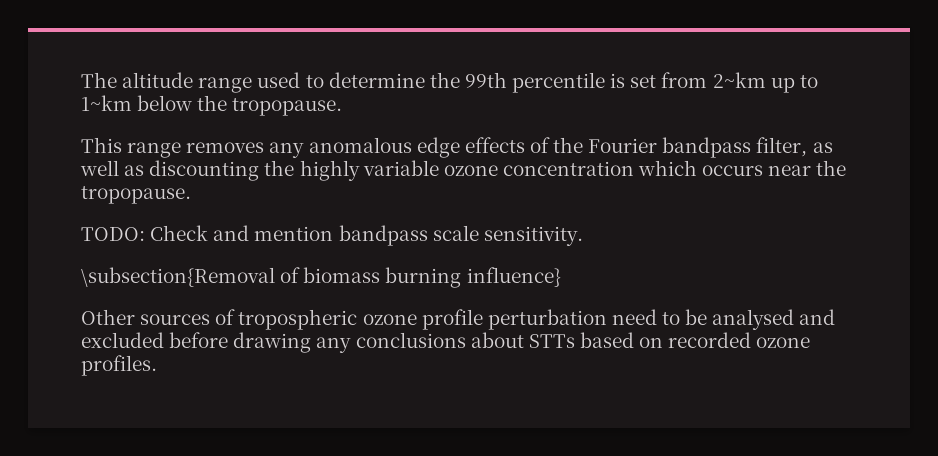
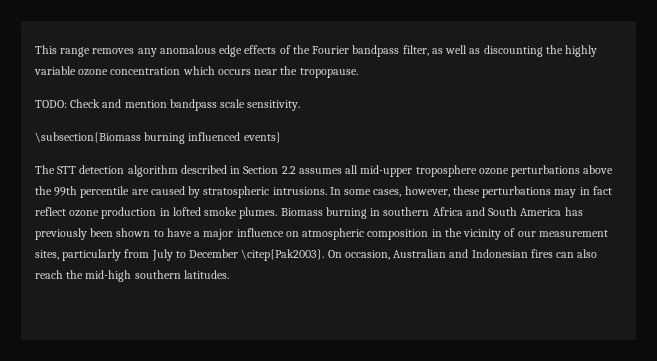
- The altitude range used to determine the 99th percentile is set from 2~km up to 1~km below the tropopause.
- \subsection{Removal of biomass burning influence}
- Other sources of tropospheric ozone profile perturbation need to be analysed and excluded before drawing any conclusions about STTs based on recorded ozone profiles.
+ \subsection{Biomass burning influenced events}
+ The STT detection algorithm described in Section 2.2 assumes all mid-upper troposphere ozone perturbations above the 99th percentile are caused by stratospheric intrusions. In some cases, however, these perturbations may in fact reflect ozone production in lofted smoke plumes. Biomass burning in southern Africa and South America has previously been shown to have a major influence on atmospheric composition in the vicinity of our measurement sites, particularly from July to December \citep{Pak2003}. On occasion, Australian and Indonesian fires can also reach the mid-high southern latitudes.

